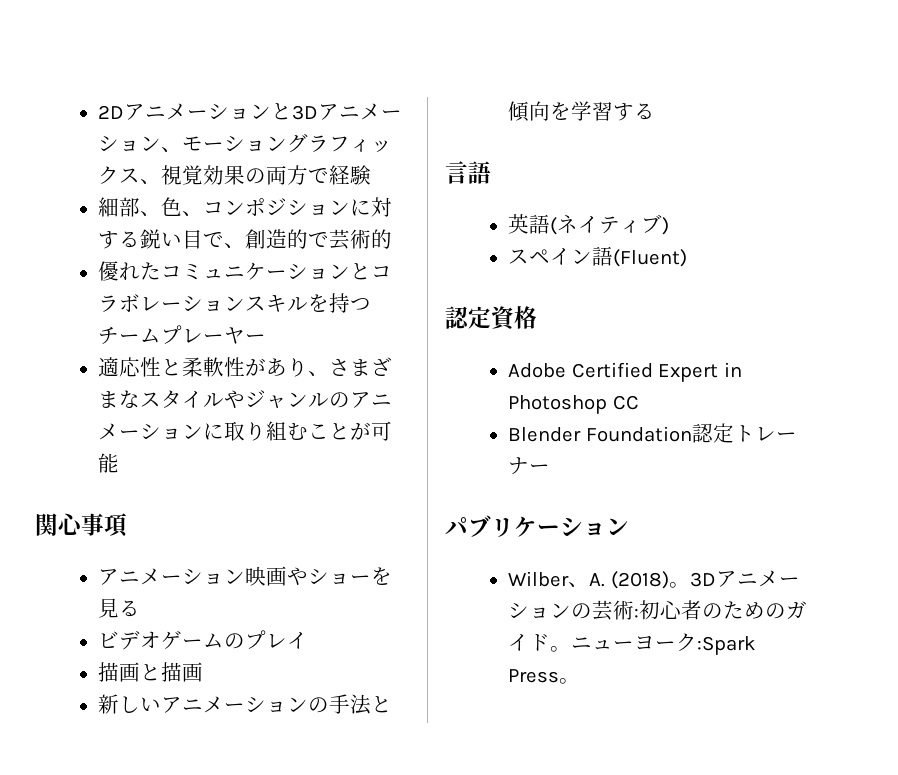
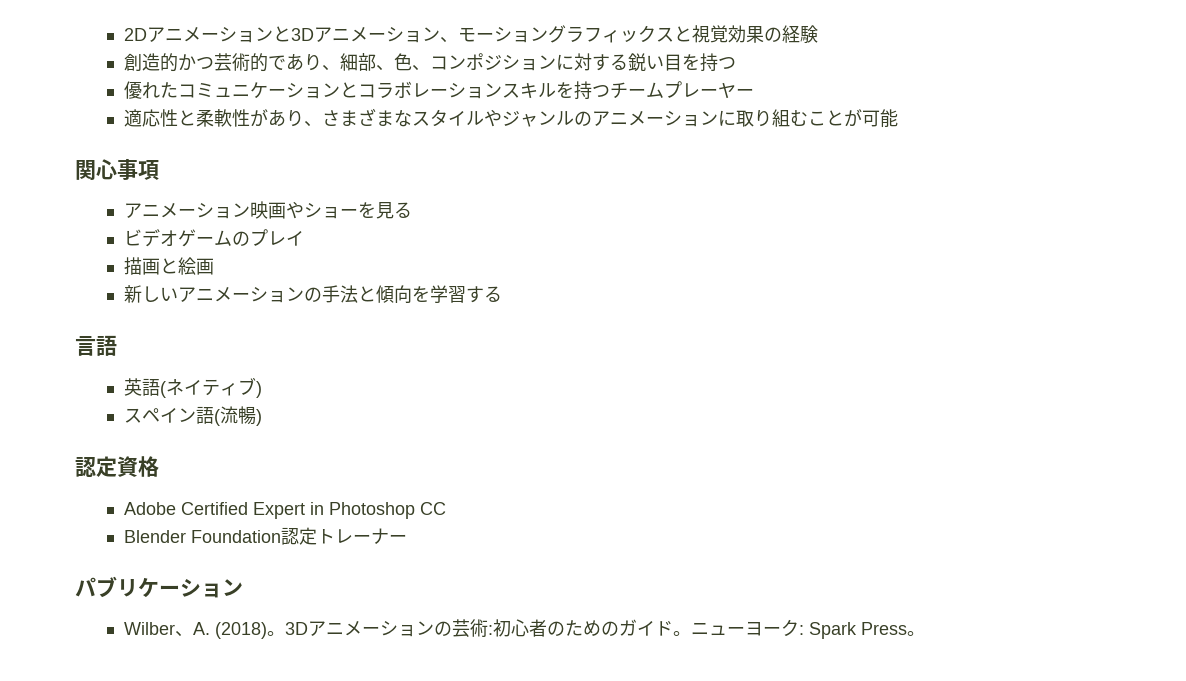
- 2Dアニメーションと3Dアニメーション、モーショングラフィックス、視覚効果の両方で経験
+ 2Dアニメーションと3Dアニメーション、モーショングラフィックスと視覚効果の経験
- 細部、色、コンポジションに対する鋭い目で、創造的で芸術的
+ 創造的かつ芸術的であり、細部、色、コンポジションに対する鋭い目を持つ
- 描画と描画
+ 描画と絵画
- スペイン語(Fluent)
+ スペイン語(流暢)
- ニューヨーク:Spark Press。
+ ニューヨーク: Spark Press。

